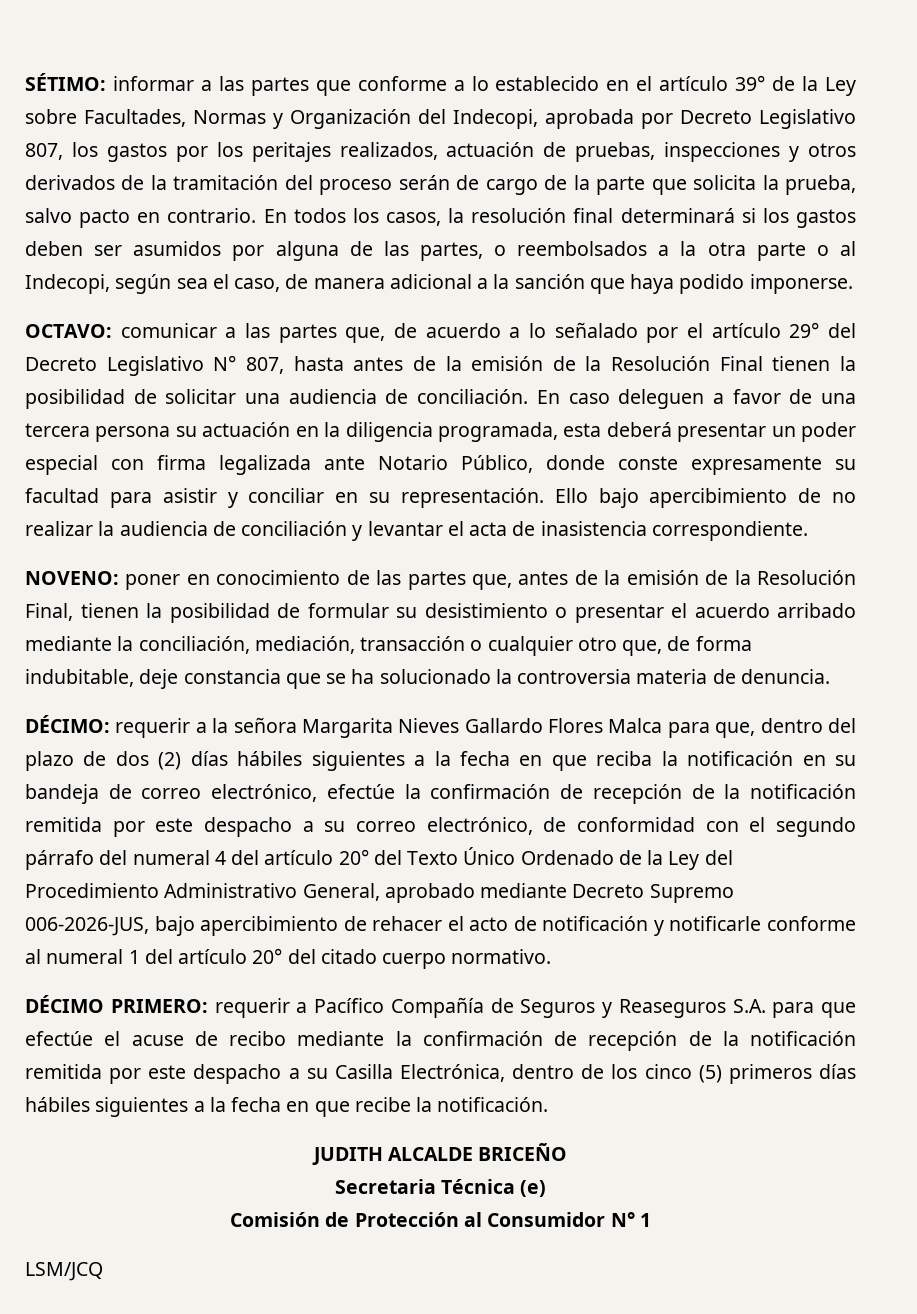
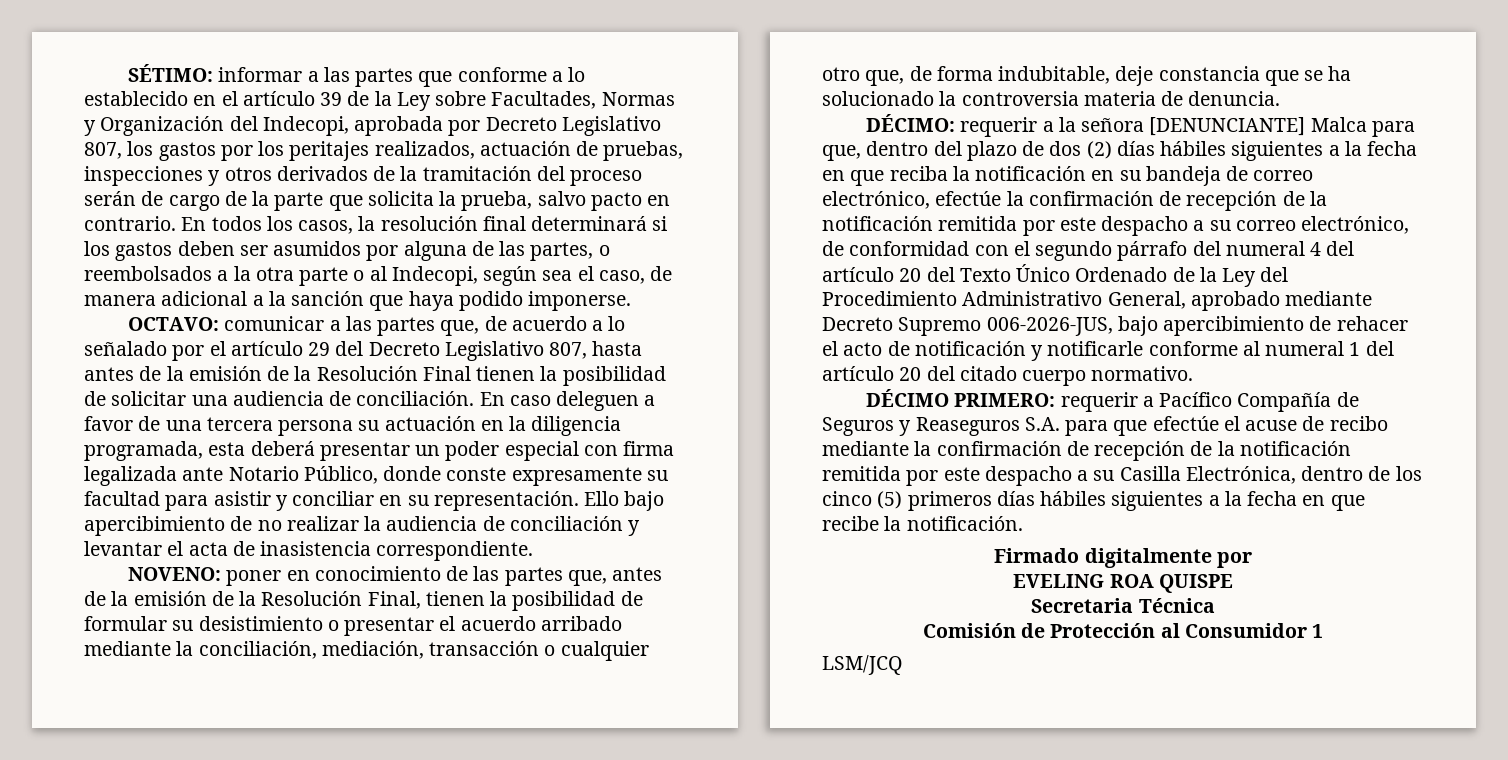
- SÉTIMO: informar a las partes que conforme a lo establecido en el artículo 39° de la Ley sobre Facultades, Normas y Organización del Indecopi, aprobada por Decreto Legislativo 807, los gastos por los peritajes realizados, actuación de pruebas, inspecciones y otros derivados de la tramitación del proceso serán de cargo de la parte que solicita la prueba, salvo pacto en contrario.
+ SÉTIMO: informar a las partes que conforme a lo establecido en el artículo 39 de la Ley sobre Facultades, Normas y Organización del Indecopi, aprobada por Decreto Legislativo 807, los gastos por los peritajes realizados, actuación de pruebas, inspecciones y otros derivados de la tramitación del proceso serán de cargo de la parte que solicita la prueba, salvo pacto en contrario.
- OCTAVO: comunicar a las partes que, de acuerdo a lo señalado por el artículo 29° del Decreto Legislativo N° 807, hasta antes de la emisión de la Resolución Final tienen la posibilidad de solicitar una audiencia de conciliación.
+ OCTAVO: comunicar a las partes que, de acuerdo a lo señalado por el artículo 29 del Decreto Legislativo 807, hasta antes de la emisión de la Resolución Final tienen la posibilidad de solicitar una audiencia de conciliación.
- requerir a la señora Margarita Nieves Gallardo Flores Malca para que, dentro del plazo de dos (2) días hábiles siguientes a la fecha en que reciba la notificación en su bandeja de correo electrónico, efectúe la confirmación de recepción de la notificación remitida por este despacho a su correo electrónico, de conformidad con el segundo párrafo del numeral 4 del artículo 20° del Texto Único Ordenado de la Ley del Procedimiento Administrativo General, aprobado mediante Decreto Supremo 006-2026-JUS, bajo apercibimiento de rehacer el acto de notificación y notificarle conforme al numeral 1 del artículo 20° del citado cuerpo normativo.
+ requerir a la señora [DENUNCIANTE] Malca para que, dentro del plazo de dos (2) días hábiles siguientes a la fecha en que reciba la notificación en su bandeja de correo electrónico, efectúe la confirmación de recepción de la notificación remitida por este despacho a su correo electrónico, de conformidad con el segundo párrafo del numeral 4 del artículo 20 del Texto Único Ordenado de la Ley del Procedimiento Administrativo General, aprobado mediante Decreto Supremo 006-2026-JUS, bajo apercibimiento de rehacer el acto de notificación y notificarle conforme al numeral 1 del artículo 20 del citado cuerpo normativo.
- JUDITH ALCALDE BRICEÑO
+ Firmado digitalmente por
+ EVELING ROA QUISPE
- Secretaria Técnica (e)
+ Secretaria Técnica
- Comisión de Protección al Consumidor N° 1
+ Comisión de Protección al Consumidor 1

